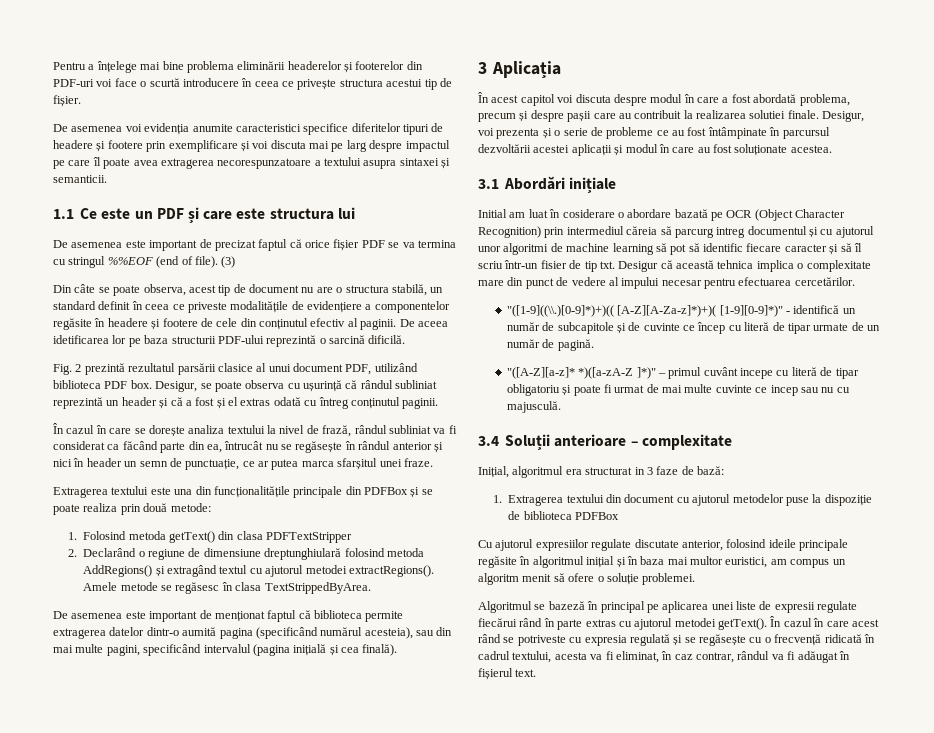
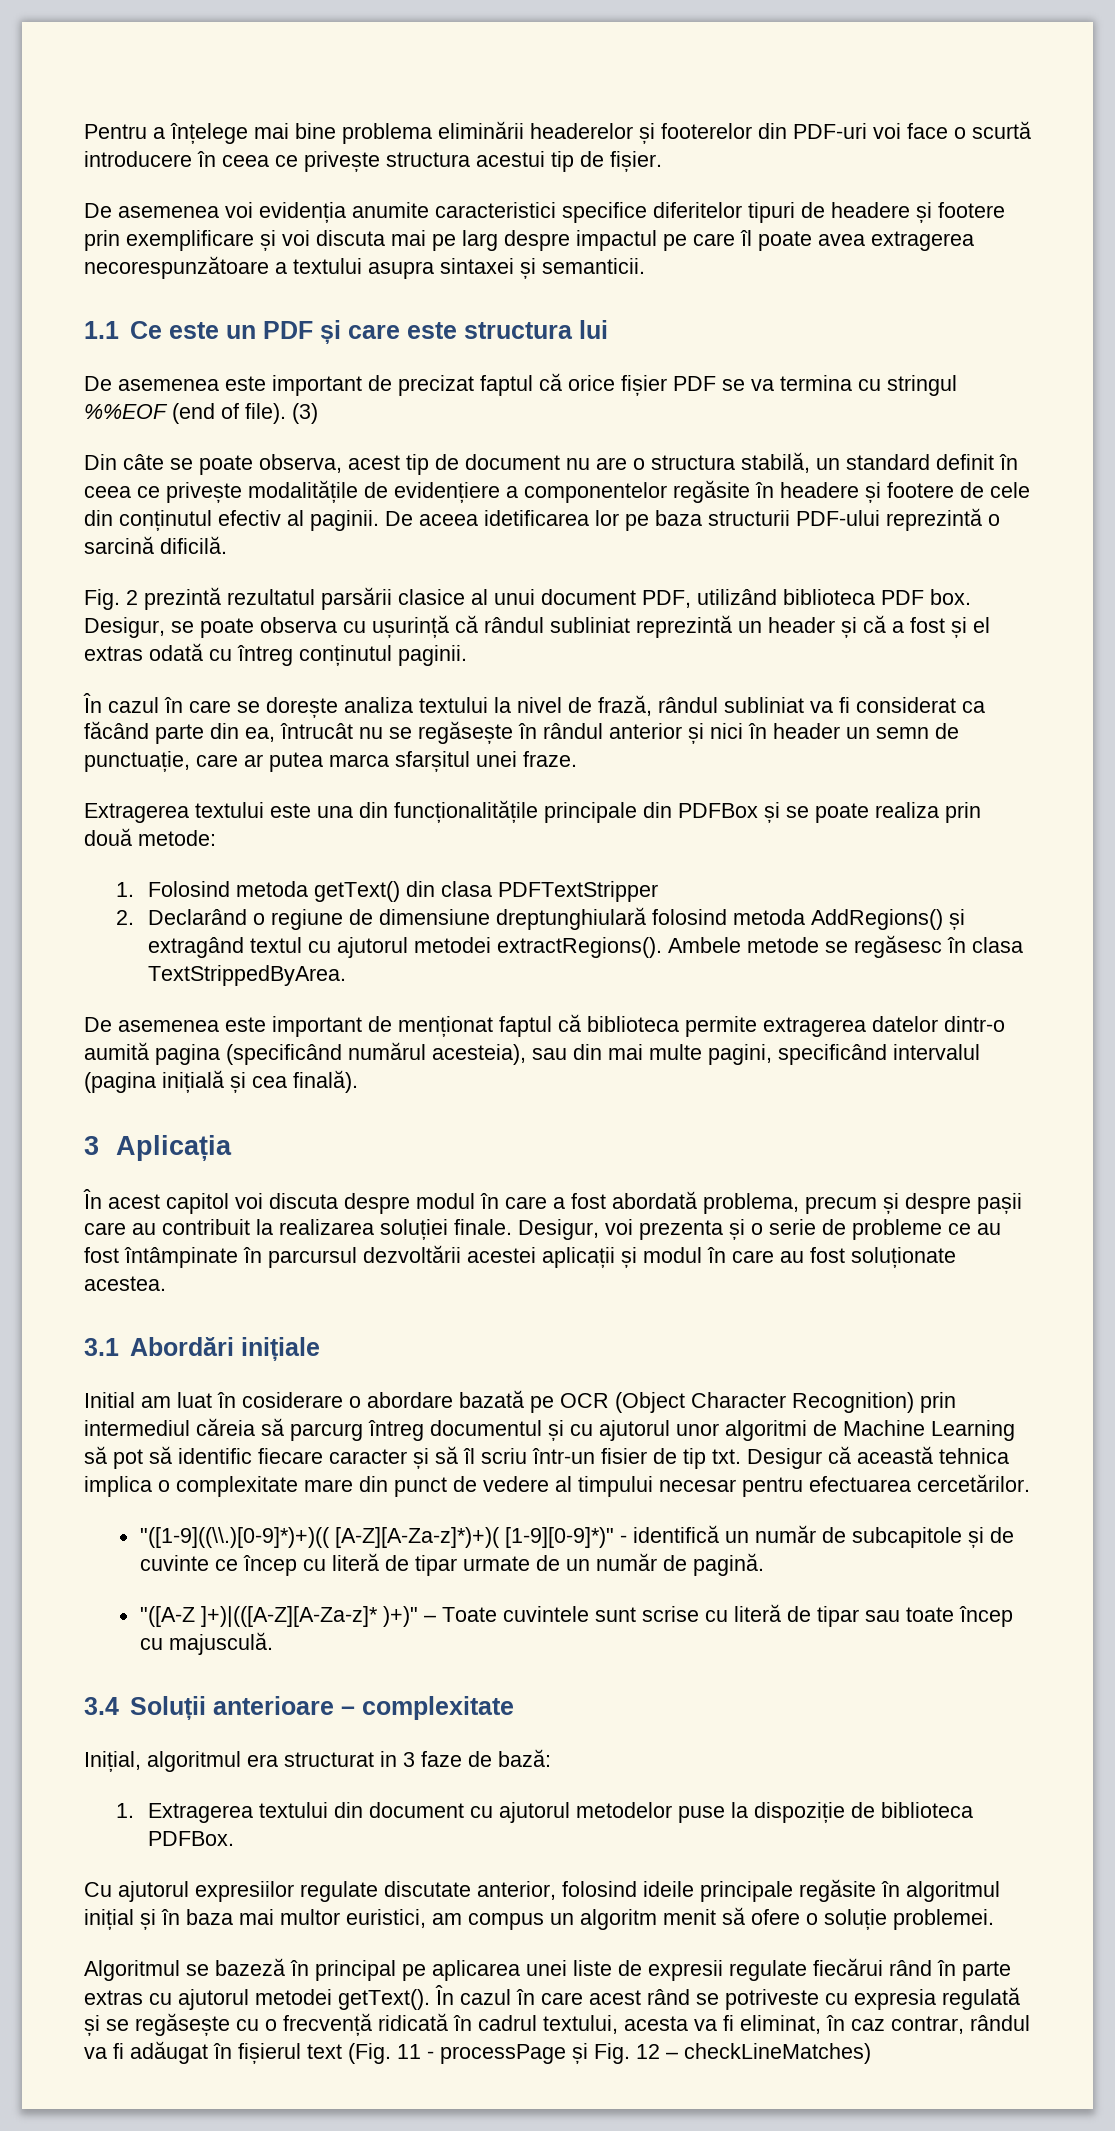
- De asemenea voi evidenția anumite caracteristici specifice diferitelor tipuri de headere și footere prin exemplificare și voi discuta mai pe larg despre impactul pe care îl poate avea extragerea necorespunzatoare a textului asupra sintaxei și semanticii.
+ De asemenea voi evidenția anumite caracteristici specifice diferitelor tipuri de headere și footere prin exemplificare și voi discuta mai pe larg despre impactul pe care îl poate avea extragerea necorespunzătoare a textului asupra sintaxei și semanticii.
- Din câte se poate observa, acest tip de document nu are o structura stabilă, un standard definit în ceea ce priveste modalitățile de evidențiere a componentelor regăsite în headere și footere de cele din conținutul efectiv al paginii.
+ Din câte se poate observa, acest tip de document nu are o structura stabilă, un standard definit în ceea ce privește modalitățile de evidențiere a componentelor regăsite în headere și footere de cele din conținutul efectiv al paginii.
- În cazul în care se dorește analiza textului la nivel de frază, rândul subliniat va fi considerat ca făcând parte din ea, întrucât nu se regăsește în rândul anterior și nici în header un semn de punctuație, ce ar putea marca sfarșitul unei fraze.
+ În cazul în care se dorește analiza textului la nivel de frază, rândul subliniat va fi considerat ca făcând parte din ea, întrucât nu se regăsește în rândul anterior și nici în header un semn de punctuație, care ar putea marca sfarșitul unei fraze.
- Amele metode se regăsesc în clasa TextStrippedByArea.
+ Ambele metode se regăsesc în clasa TextStrippedByArea.
- În acest capitol voi discuta despre modul în care a fost abordată problema, precum și despre pașii care au contribuit la realizarea solutiei finale.
+ În acest capitol voi discuta despre modul în care a fost abordată problema, precum și despre pașii care au contribuit la realizarea soluției finale.
- Initial am luat în cosiderare o abordare bazată pe OCR (Object Character Recognition) prin intermediul căreia să parcurg intreg documentul și cu ajutorul unor algoritmi de machine learning să pot să identific fiecare caracter și să îl scriu într-un fisier de tip txt.
+ Initial am luat în cosiderare o abordare bazată pe OCR (Object Character Recognition) prin intermediul căreia să parcurg întreg documentul și cu ajutorul unor algoritmi de Machine Learning să pot să identific fiecare caracter și să îl scriu într-un fisier de tip txt.
- Desigur că această tehnica implica o complexitate mare din punct de vedere al impului necesar pentru efectuarea cercetărilor.
+ Desigur că această tehnica implica o complexitate mare din punct de vedere al timpului necesar pentru efectuarea cercetărilor.
- "([A-Z][a-z]* *)([a-zA-Z ]*)" – primul cuvânt incepe cu literă de tipar obligatoriu și poate fi urmat de mai multe cuvinte ce incep sau nu cu majusculă.
+ "([A-Z ]+)|(([A-Z][A-Za-z]* )+)" – Toate cuvintele sunt scrise cu literă de tipar sau toate încep cu majusculă.
- 1. Extragerea textului din document cu ajutorul metodelor puse la dispoziție de biblioteca PDFBox
+ 1. Extragerea textului din document cu ajutorul metodelor puse la dispoziție de biblioteca PDFBox.
- În cazul în care acest rând se potriveste cu expresia regulată și se regăsește cu o frecvență ridicată în cadrul textului, acesta va fi eliminat, în caz contrar, rândul va fi adăugat în fișierul text.
+ În cazul în care acest rând se potriveste cu expresia regulată și se regăsește cu o frecvență ridicată în cadrul textului, acesta va fi eliminat, în caz contrar, rândul va fi adăugat în fișierul text (Fig. 11 - processPage și Fig. 12 – checkLineMatches)

